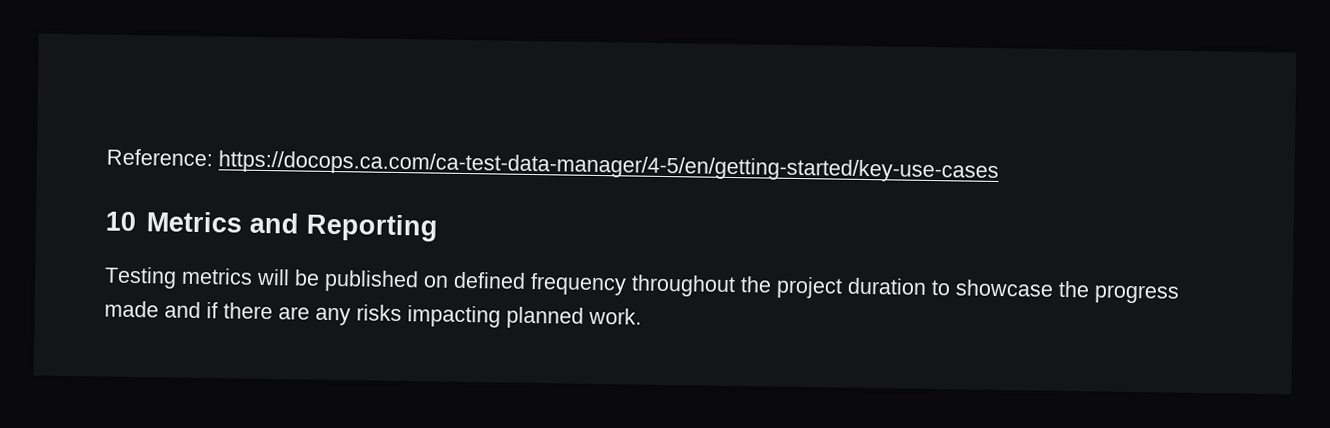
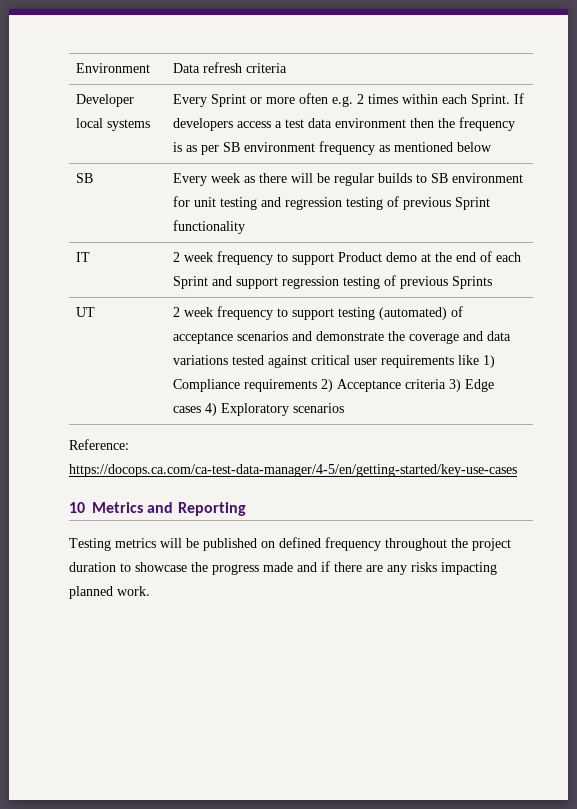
+ Environment | Data refresh criteria
+ Developer local systems | Every Sprint or more often e.g. 2 times within each Sprint. If developers access a test data environment then the frequency is as per SB environment frequency as mentioned below
+ SB | Every week as there will be regular builds to SB environment for unit testing and regression testing of previous Sprint functionality
+ IT | 2 week frequency to support Product demo at the end of each Sprint and support regression testing of previous Sprints
+ UT | 2 week frequency to support testing (automated) of acceptance scenarios and demonstrate the coverage and data variations tested against critical user requirements like 1) Compliance requirements 2) Acceptance criteria 3) Edge cases 4) Exploratory scenarios

